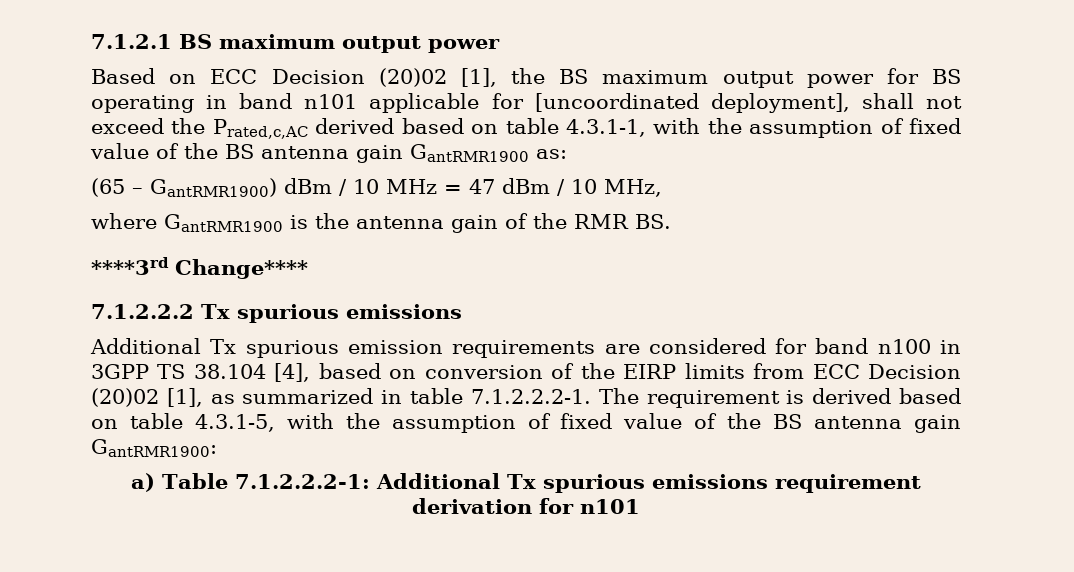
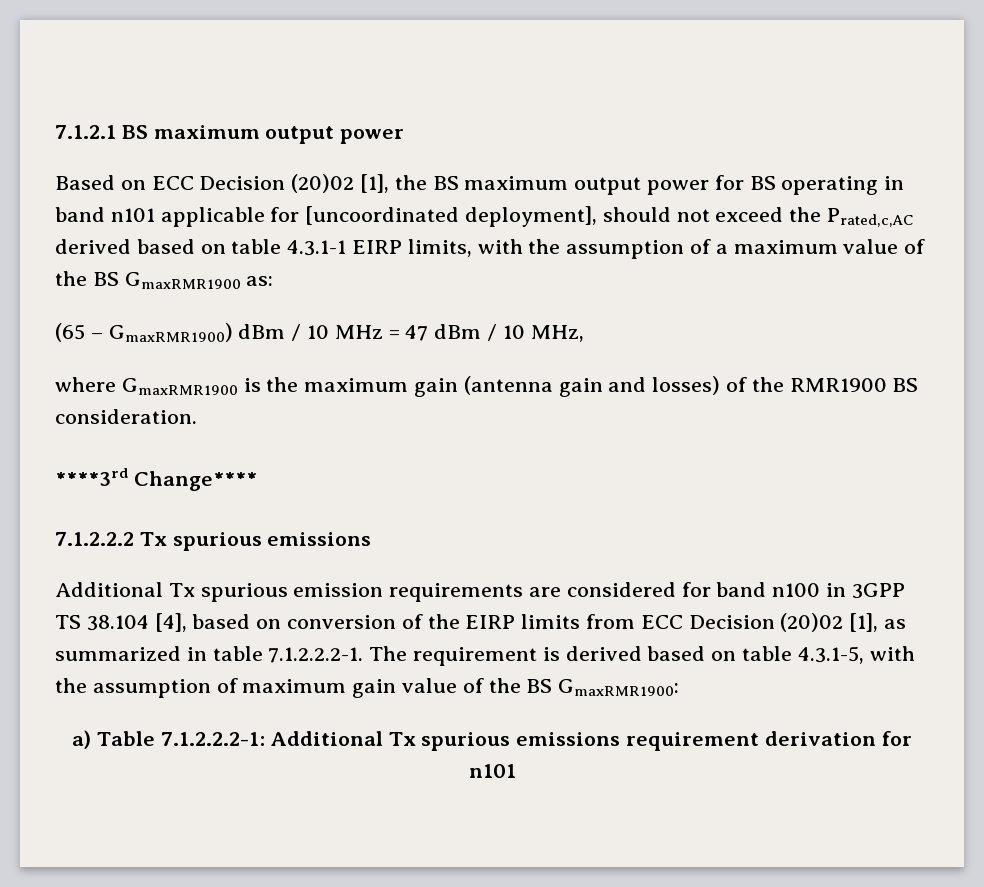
- Based on ECC Decision (20)02 [1], the BS maximum output power for BS operating in band n101 applicable for [uncoordinated deployment], shall not exceed the Prated,c,AC derived based on table 4.3.1-1, with the assumption of fixed value of the BS antenna gain GantRMR1900 as:
+ Based on ECC Decision (20)02 [1], the BS maximum output power for BS operating in band n101 applicable for [uncoordinated deployment], should not exceed the Prated,c,AC derived based on table 4.3.1-1 EIRP limits, with the assumption of a maximum value of the BS GmaxRMR1900 as:
- (65 – GantRMR1900) dBm / 10 MHz = 47 dBm / 10 MHz,
+ (65 – GmaxRMR1900) dBm / 10 MHz = 47 dBm / 10 MHz,
- where GantRMR1900 is the antenna gain of the RMR BS.
+ where GmaxRMR1900 is the maximum gain (antenna gain and losses) of the RMR1900 BS consideration.
- Additional Tx spurious emission requirements are considered for band n100 in 3GPP TS 38.104 [4], based on conversion of the EIRP limits from ECC Decision (20)02 [1], as summarized in table 7.1.2.2.2-1. The requirement is derived based on table 4.3.1-5, with the assumption of fixed value of the BS antenna gain GantRMR1900:
+ Additional Tx spurious emission requirements are considered for band n100 in 3GPP TS 38.104 [4], based on conversion of the EIRP limits from ECC Decision (20)02 [1], as summarized in table 7.1.2.2.2-1. The requirement is derived based on table 4.3.1-5, with the assumption of maximum gain value of the BS GmaxRMR1900:

